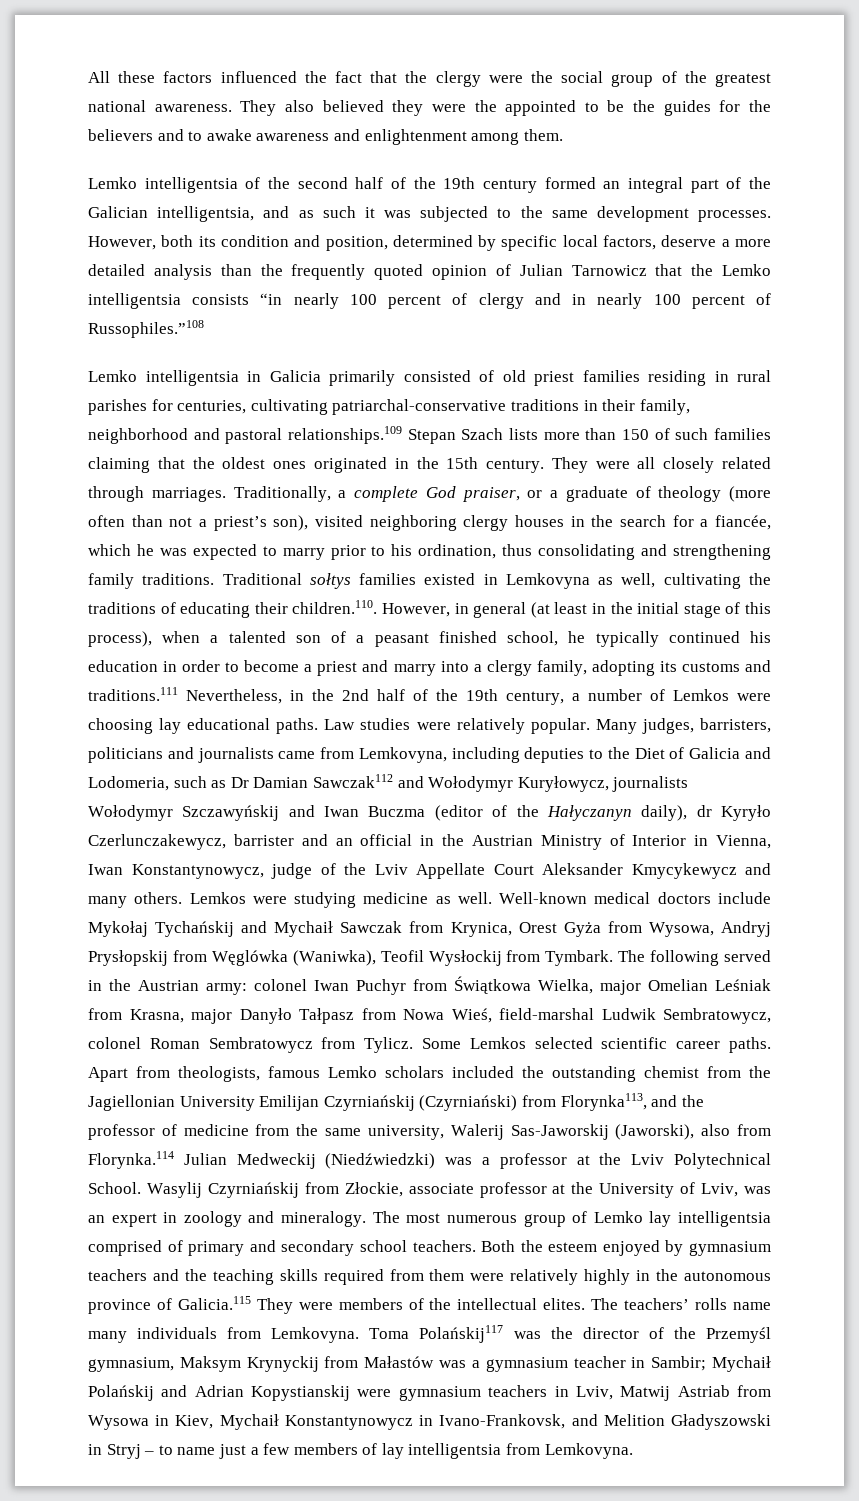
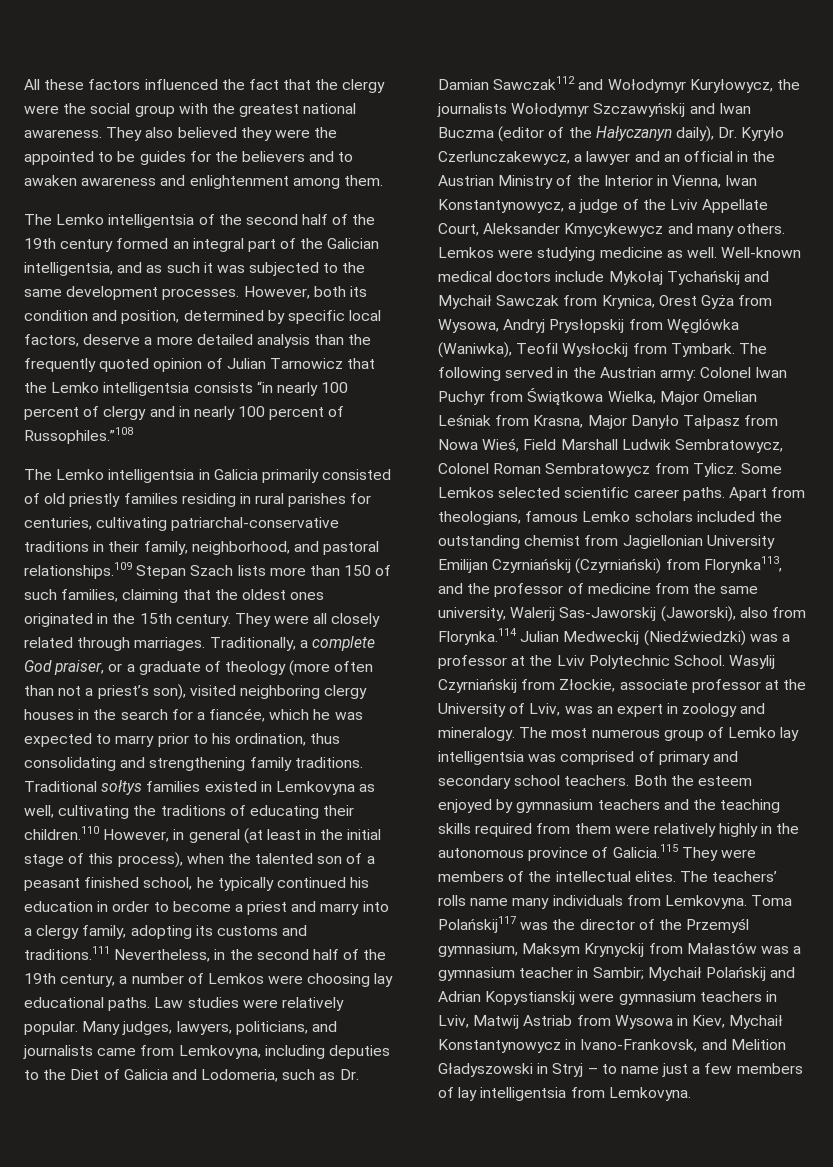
- All these factors influenced the fact that the clergy were the social group of the greatest national awareness.
+ All these factors influenced the fact that the clergy were the social group with the greatest national awareness.
- They also believed they were the appointed to be the guides for the believers and to awake awareness and enlightenment among them.
+ They also believed they were the appointed to be guides for the believers and to awaken awareness and enlightenment among them.
- Lemko intelligentsia of the second half of the 19th century formed an integral part of the Galician intelligentsia, and as such it was subjected to the same development processes.
+ The Lemko intelligentsia of the second half of the 19th century formed an integral part of the Galician intelligentsia, and as such it was subjected to the same development processes.
- Lemko intelligentsia in Galicia primarily consisted of old priest families residing in rural parishes for centuries, cultivating patriarchal-conservative traditions in their family, neighborhood and pastoral relationships.109 Stepan Szach lists more than 150 of such families claiming that the oldest ones originated in the 15th century.
+ The Lemko intelligentsia in Galicia primarily consisted of old priestly families residing in rural parishes for centuries, cultivating patriarchal-conservative traditions in their family, neighborhood, and pastoral relationships.109 Stepan Szach lists more than 150 of such families, claiming that the oldest ones originated in the 15th century.
- Traditional sołtys families existed in Lemkovyna as well, cultivating the traditions of educating their children.110. However, in general (at least in the initial stage of this process), when a talented son of a peasant finished school, he typically continued his education in order to become a priest and marry into a clergy family, adopting its customs and traditions.111 Nevertheless, in the 2nd half of the 19th century, a number of Lemkos were choosing lay educational paths.
+ Traditional sołtys families existed in Lemkovyna as well, cultivating the traditions of educating their children.110 However, in general (at least in the initial stage of this process), when the talented son of a peasant finished school, he typically continued his education in order to become a priest and marry into a clergy family, adopting its customs and traditions.111 Nevertheless, in the second half of the 19th century, a number of Lemkos were choosing lay educational paths.
- Many judges, barristers, politicians and journalists came from Lemkovyna, including deputies to the Diet of Galicia and Lodomeria, such as Dr Damian Sawczak112 and Wołodymyr Kuryłowycz, journalists Wołodymyr Szczawyńskij and Iwan Buczma (editor of the Hałyczanyn daily), dr Kyryło Czerlunczakewycz, barrister and an official in the Austrian Ministry of Interior in Vienna, Iwan Konstantynowycz, judge of the Lviv Appellate Court Aleksander Kmycykewycz and many others.
+ Many judges, lawyers, politicians, and journalists came from Lemkovyna, including deputies to the Diet of Galicia and Lodomeria, such as Dr. Damian Sawczak112 and Wołodymyr Kuryłowycz, the journalists Wołodymyr Szczawyńskij and Iwan Buczma (editor of the Hałyczanyn daily), Dr. Kyryło Czerlunczakewycz, a lawyer and an official in the Austrian Ministry of the Interior in Vienna, Iwan Konstantynowycz, a judge of the Lviv Appellate Court, Aleksander Kmycykewycz and many others.
- The following served in the Austrian army: colonel Iwan Puchyr from Świątkowa Wielka, major Omelian Leśniak from Krasna, major Danyło Tałpasz from Nowa Wieś, field-marshal Ludwik Sembratowycz, colonel Roman Sembratowycz from Tylicz.
+ The following served in the Austrian army: Colonel Iwan Puchyr from Świątkowa Wielka, Major Omelian Leśniak from Krasna, Major Danyło Tałpasz from Nowa Wieś, Field Marshall Ludwik Sembratowycz, Colonel Roman Sembratowycz from Tylicz.
- Apart from theologists, famous Lemko scholars included the outstanding chemist from the Jagiellonian University Emilijan Czyrniańskij (Czyrniański) from Florynka113, and the professor of medicine from the same university, Walerij Sas-Jaworskij (Jaworski), also from Florynka.114 Julian Medweckij (Niedźwiedzki) was a professor at the Lviv Polytechnical School.
+ Apart from theologians, famous Lemko scholars included the outstanding chemist from Jagiellonian University Emilijan Czyrniańskij (Czyrniański) from Florynka113, and the professor of medicine from the same university, Walerij Sas-Jaworskij (Jaworski), also from Florynka.114 Julian Medweckij (Niedźwiedzki) was a professor at the Lviv Polytechnic School.
- The most numerous group of Lemko lay intelligentsia comprised of primary and secondary school teachers.
+ The most numerous group of Lemko lay intelligentsia was comprised of primary and secondary school teachers.

